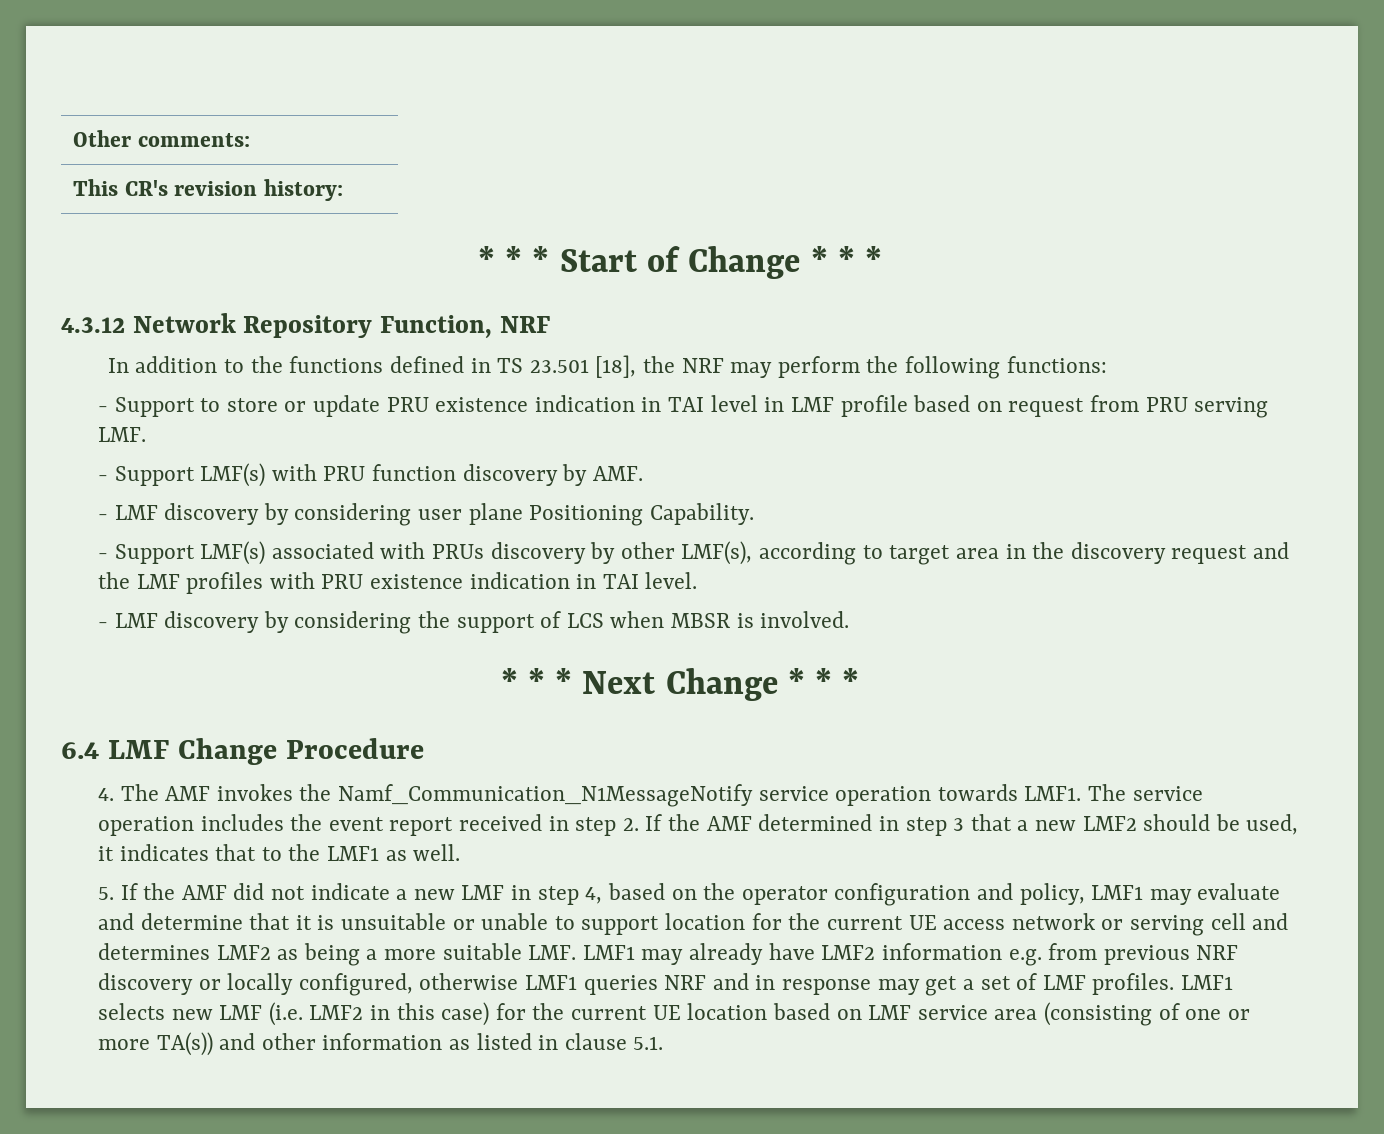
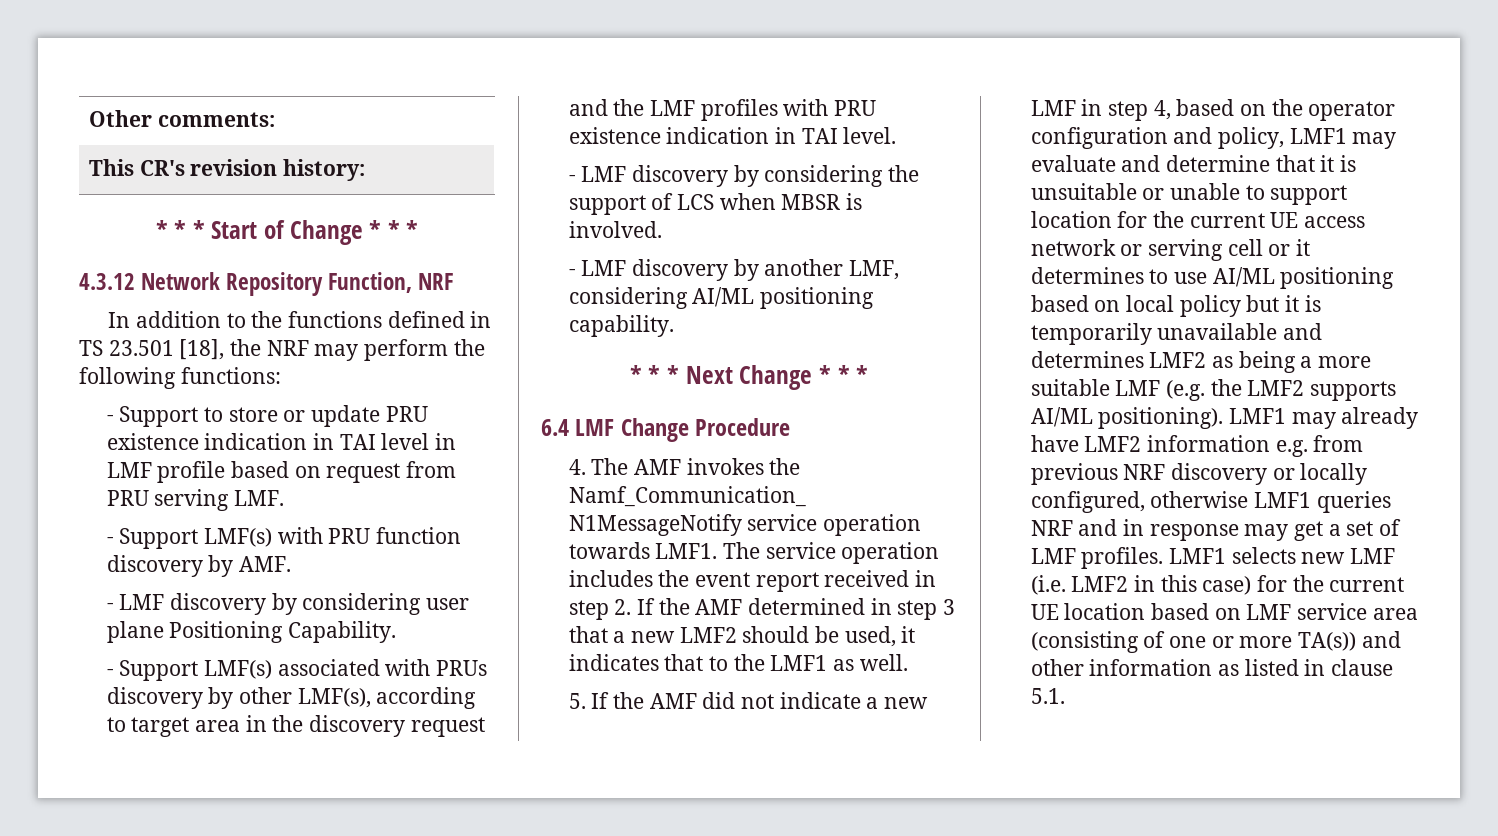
+ - LMF discovery by another LMF, considering AI/ML positioning capability.
- 5. If the AMF did not indicate a new LMF in step 4, based on the operator configuration and policy, LMF1 may evaluate and determine that it is unsuitable or unable to support location for the current UE access network or serving cell and determines LMF2 as being a more suitable LMF. LMF1 may already have LMF2 information e.g. from previous NRF discovery or locally configured, otherwise LMF1 queries NRF and in response may get a set of LMF profiles.
+ 5. If the AMF did not indicate a new LMF in step 4, based on the operator configuration and policy, LMF1 may evaluate and determine that it is unsuitable or unable to support location for the current UE access network or serving cell or it determines to use AI/ML positioning based on local policy but it is temporarily unavailable and determines LMF2 as being a more suitable LMF (e.g. the LMF2 supports AI/ML positioning). LMF1 may already have LMF2 information e.g. from previous NRF discovery or locally configured, otherwise LMF1 queries NRF and in response may get a set of LMF profiles.

